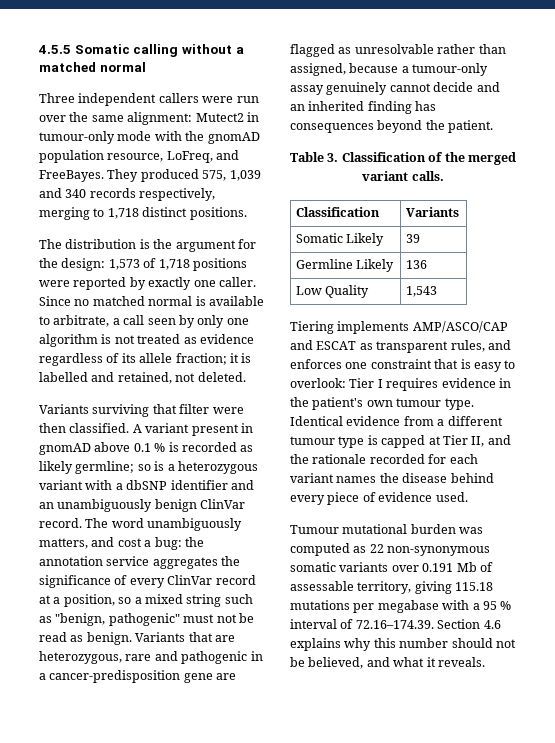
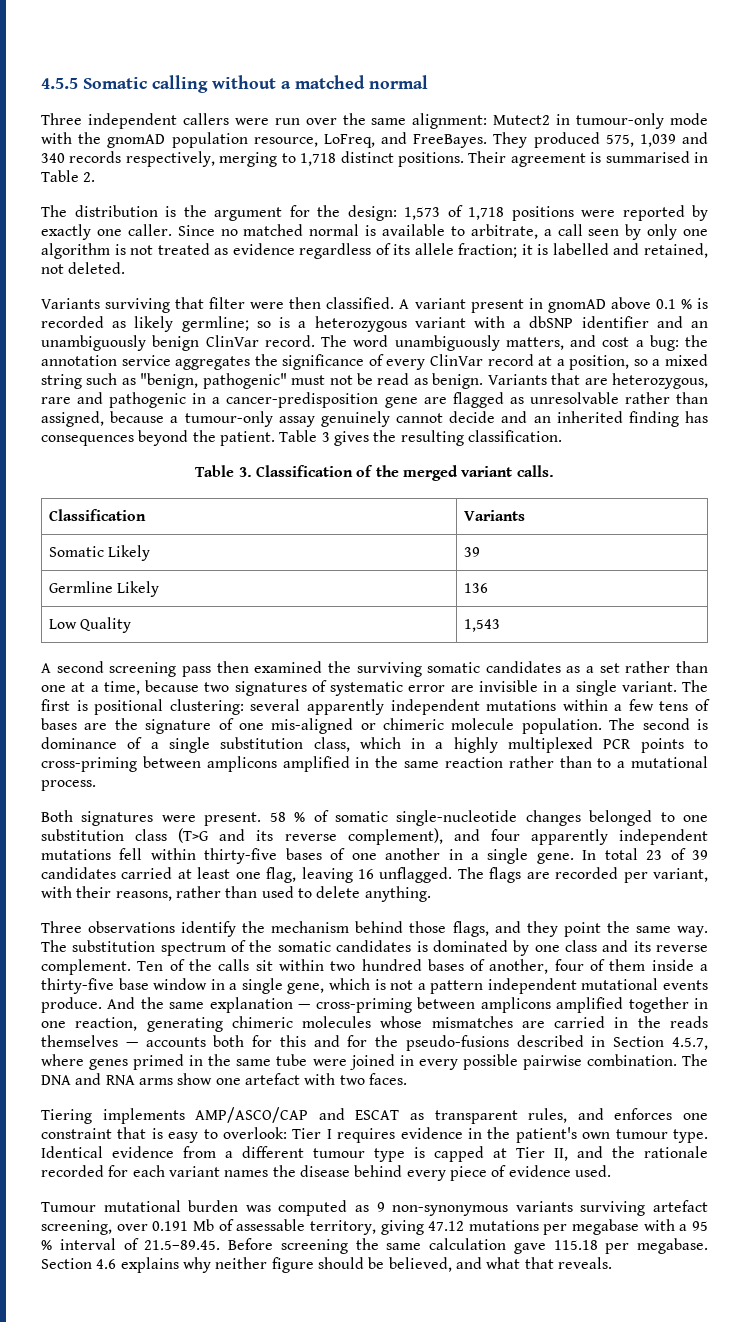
+ Their agreement is summarised in Table 2.
+ Table 3 gives the resulting classification.
+ A second screening pass then examined the surviving somatic candidates as a set rather than one at a time, because two signatures of systematic error are invisible in a single variant. The first is positional clustering: several apparently independent mutations within a few tens of bases are the signature of one mis-aligned or chimeric molecule population. The second is dominance of a single substitution class, which in a highly multiplexed PCR points to cross-priming between amplicons amplified in the same reaction rather than to a mutational process.
+ Both signatures were present. 58 % of somatic single-nucleotide changes belonged to one substitution class (T>G and its reverse complement), and four apparently independent mutations fell within thirty-five bases of one another in a single gene. In total 23 of 39 candidates carried at least one flag, leaving 16 unflagged. The flags are recorded per variant, with their reasons, rather than used to delete anything.
+ Three observations identify the mechanism behind those flags, and they point the same way. The substitution spectrum of the somatic candidates is dominated by one class and its reverse complement. Ten of the calls sit within two hundred bases of another, four of them inside a thirty-five base window in a single gene, which is not a pattern independent mutational events produce. And the same explanation — cross-priming between amplicons amplified together in one reaction, generating chimeric molecules whose mismatches are carried in the reads themselves — accounts both for this and for the pseudo-fusions described in Section 4.5.7, where genes primed in the same tube were joined in every possible pairwise combination. The DNA and RNA arms show one artefact with two faces.
- Tumour mutational burden was computed as 22 non-synonymous somatic variants over 0.191 Mb of assessable territory, giving 115.18 mutations per megabase with a 95 % interval of 72.16–174.39. Section 4.6 explains why this number should not be believed, and what it reveals.
+ Tumour mutational burden was computed as 9 non-synonymous variants surviving artefact screening, over 0.191 Mb of assessable territory, giving 47.12 mutations per megabase with a 95 % interval of 21.5–89.45. Before screening the same calculation gave 115.18 per megabase. Section 4.6 explains why neither figure should be believed, and what that reveals.

